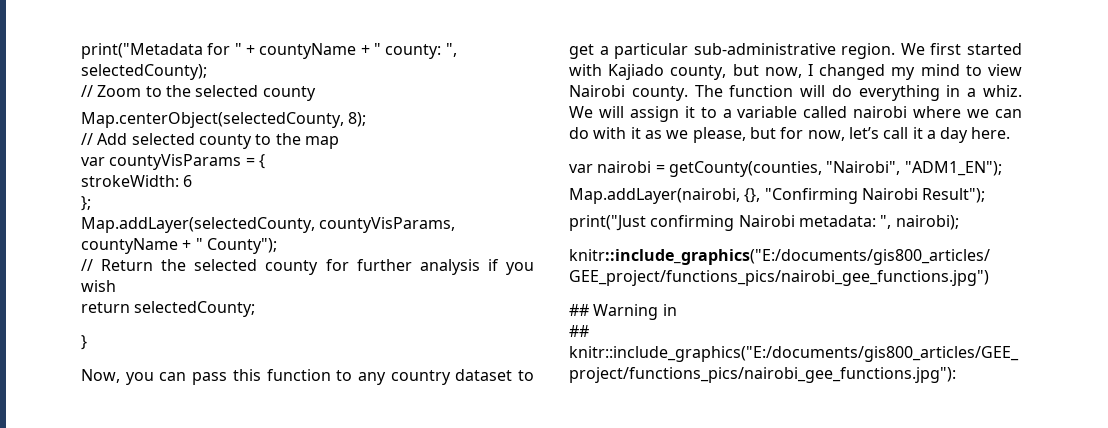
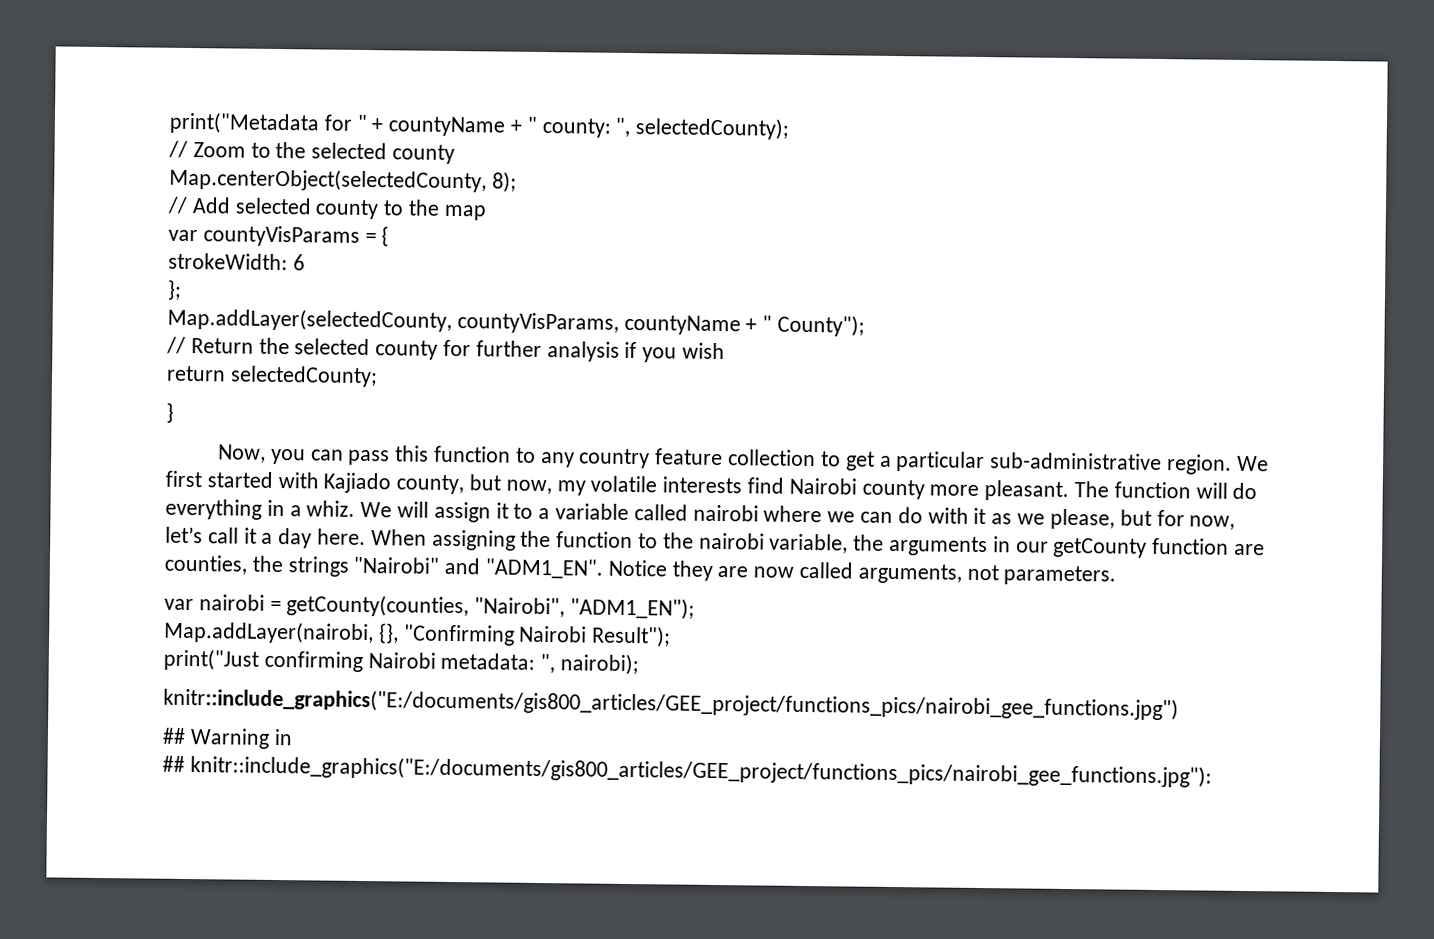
- Now, you can pass this function to any country dataset to get a particular sub-administrative region.
+ Now, you can pass this function to any country feature collection to get a particular sub-administrative region.
- We first started with Kajiado county, but now, I changed my mind to view Nairobi county.
+ We first started with Kajiado county, but now, my volatile interests find Nairobi county more pleasant.
+ When assigning the function to the nairobi variable, the arguments in our getCounty function are counties, the strings "Nairobi" and "ADM1_EN". Notice they are now called arguments, not parameters.

